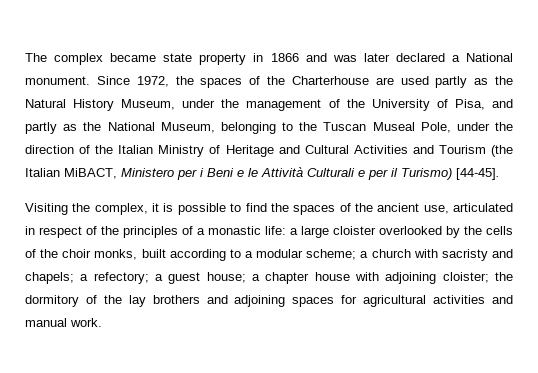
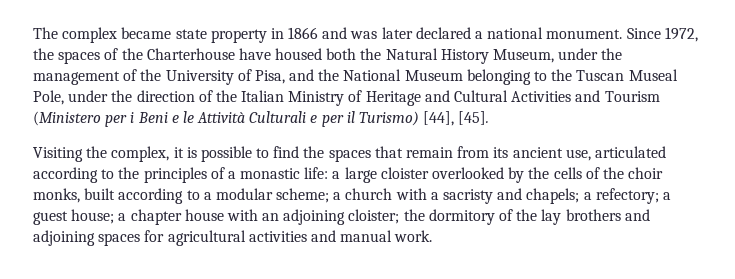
- The complex became state property in 1866 and was later declared a National monument.
+ The complex became state property in 1866 and was later declared a national monument.
- Since 1972, the spaces of the Charterhouse are used partly as the Natural History Museum, under the management of the University of Pisa, and partly as the National Museum, belonging to the Tuscan Museal Pole, under the direction of the Italian Ministry of Heritage and Cultural Activities and Tourism (the Italian MiBACT, Ministero per i Beni e le Attività Culturali e per il Turismo) [44-45].
+ Since 1972, the spaces of the Charterhouse have housed both the Natural History Museum, under the management of the University of Pisa, and the National Museum belonging to the Tuscan Museal Pole, under the direction of the Italian Ministry of Heritage and Cultural Activities and Tourism (Ministero per i Beni e le Attività Culturali e per il Turismo) [44], [45].
- Visiting the complex, it is possible to find the spaces of the ancient use, articulated in respect of the principles of a monastic life:
+ Visiting the complex, it is possible to find the spaces that remain from its ancient use, articulated according to the principles of a monastic life:
- a church with sacristy and chapels;
+ a church with a sacristy and chapels;
- a chapter house with adjoining cloister;
+ a chapter house with an adjoining cloister;

